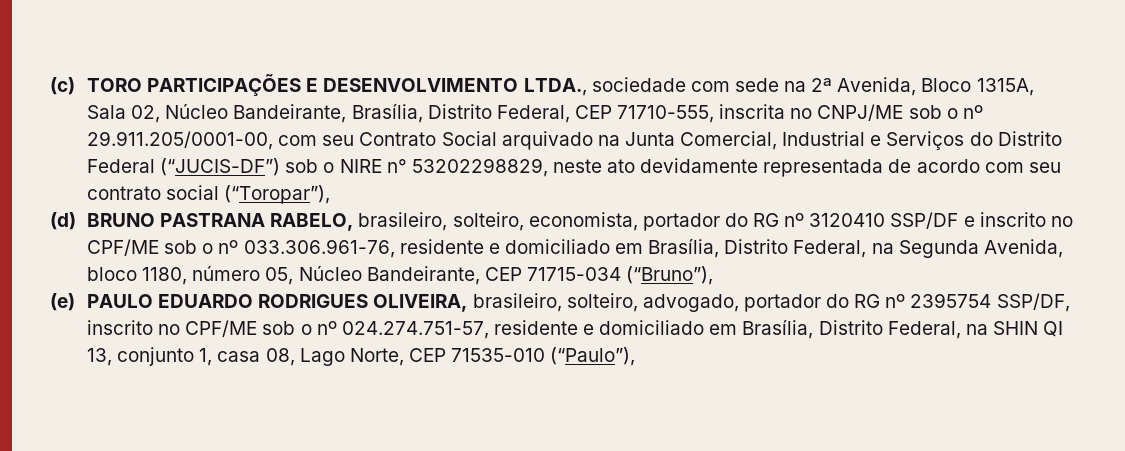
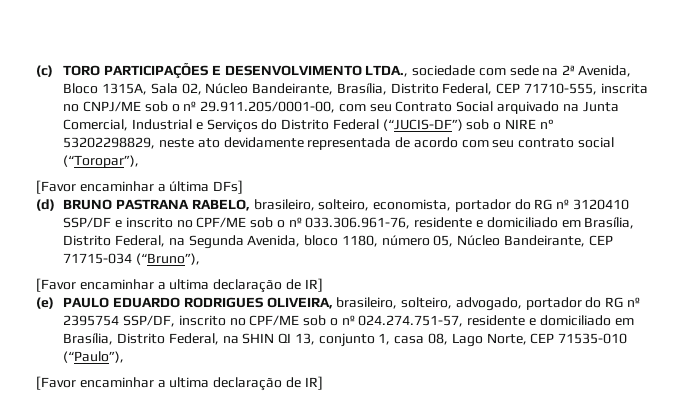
+ [Favor encaminhar a última DFs]
  (d) BRUNO PASTRANA RABELO, brasileiro, solteiro, economista, portador do RG nº 3120410 SSP/DF e inscrito no CPF/ME sob o nº 033.306.961-76, residente e domiciliado em Brasília, Distrito Federal, na Segunda Avenida, bloco 1180, número 05, Núcleo Bandeirante, CEP 71715-034 (“Bruno”),
+ [Favor encaminhar a ultima declaração de IR]
  (e) PAULO EDUARDO RODRIGUES OLIVEIRA, brasileiro, solteiro, advogado, portador do RG nº 2395754 SSP/DF, inscrito no CPF/ME sob o nº 024.274.751-57, residente e domiciliado em Brasília, Distrito Federal, na SHIN QI 13, conjunto 1, casa 08, Lago Norte, CEP 71535-010 (“Paulo”),
+ [Favor encaminhar a ultima declaração de IR]

